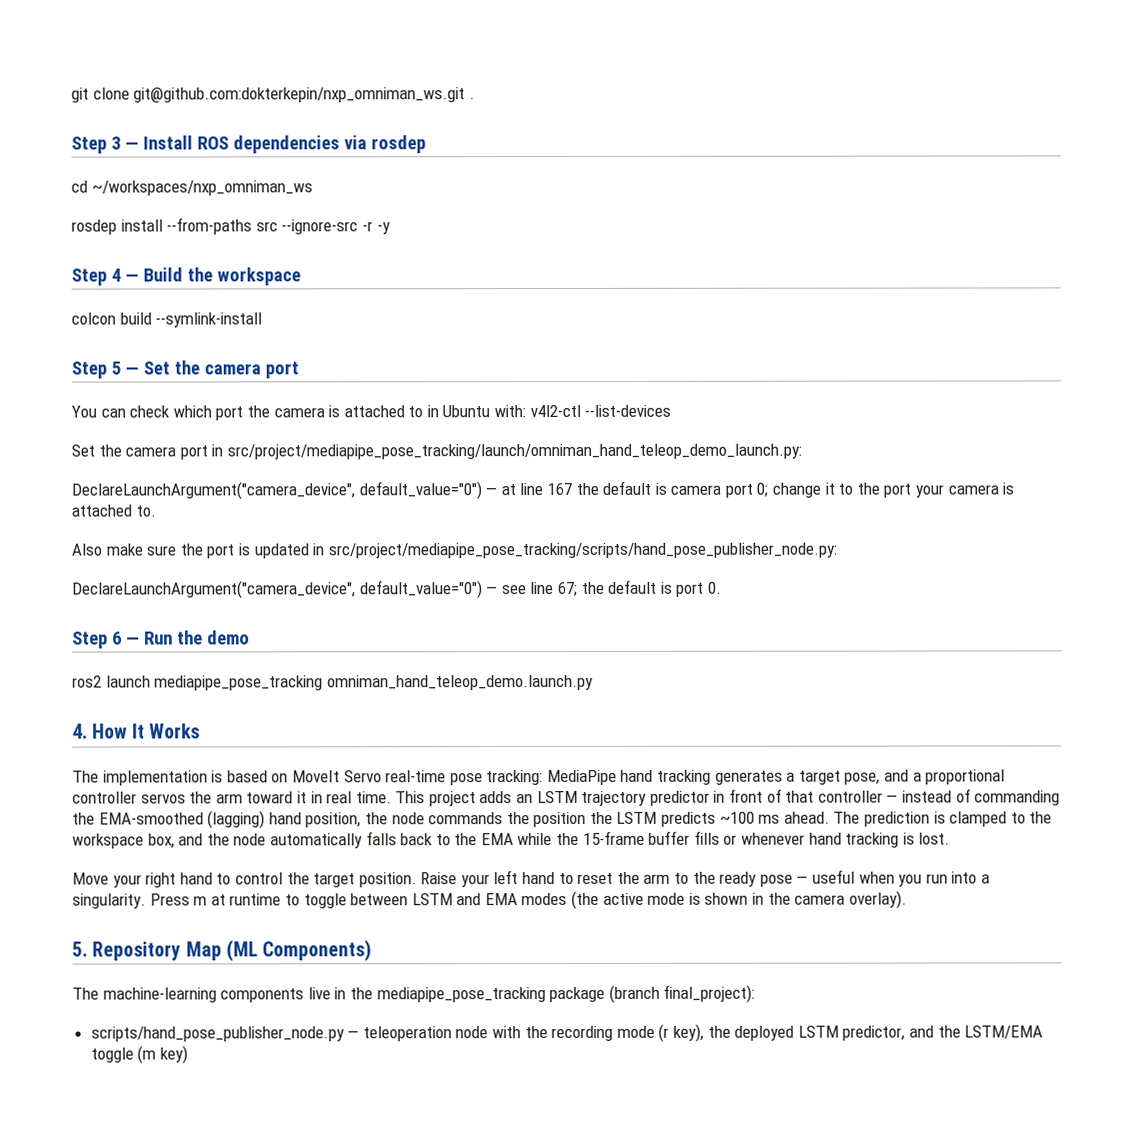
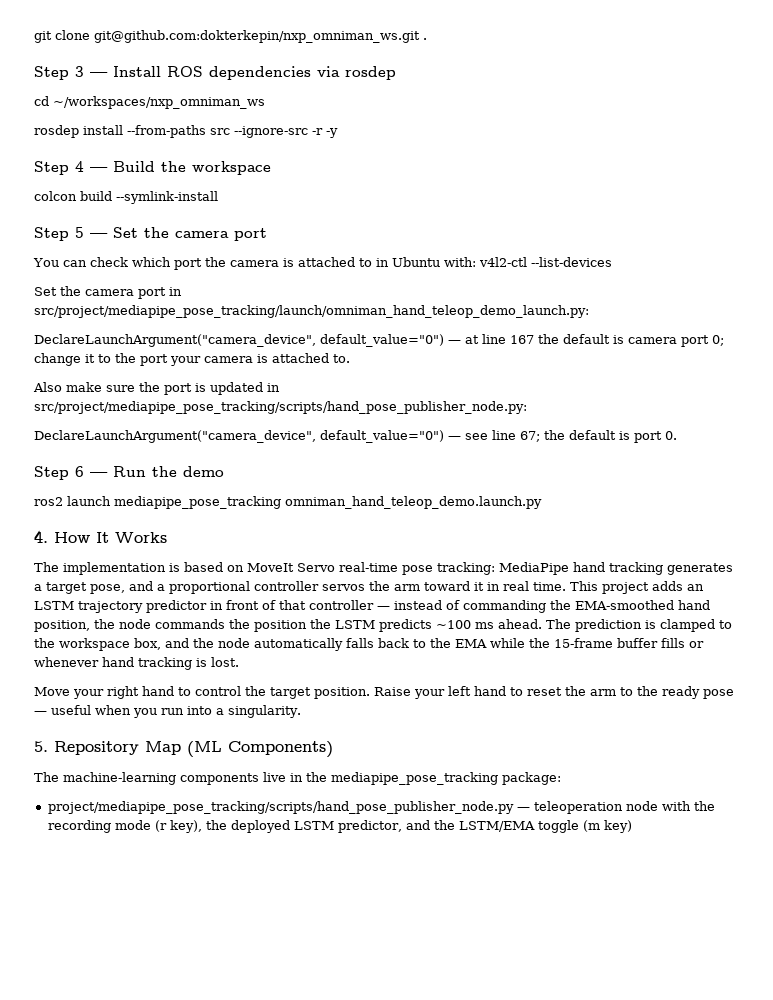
- This project adds an LSTM trajectory predictor in front of that controller — instead of commanding the EMA-smoothed (lagging) hand position, the node commands the position the LSTM predicts ~100 ms ahead.
+ This project adds an LSTM trajectory predictor in front of that controller — instead of commanding the EMA-smoothed hand position, the node commands the position the LSTM predicts ~100 ms ahead.
- Press m at runtime to toggle between LSTM and EMA modes (the active mode is shown in the camera overlay).
- The machine-learning components live in the mediapipe_pose_tracking package (branch final_project):
- scripts/hand_pose_publisher_node.py — teleoperation node with the recording mode (r key), the deployed LSTM predictor, and the LSTM/EMA toggle (m key)
+ The machine-learning components live in the mediapipe_pose_tracking package:
+ project/mediapipe_pose_tracking/scripts/hand_pose_publisher_node.py — teleoperation node with the recording mode (r key), the deployed LSTM predictor, and the LSTM/EMA toggle (m key)

